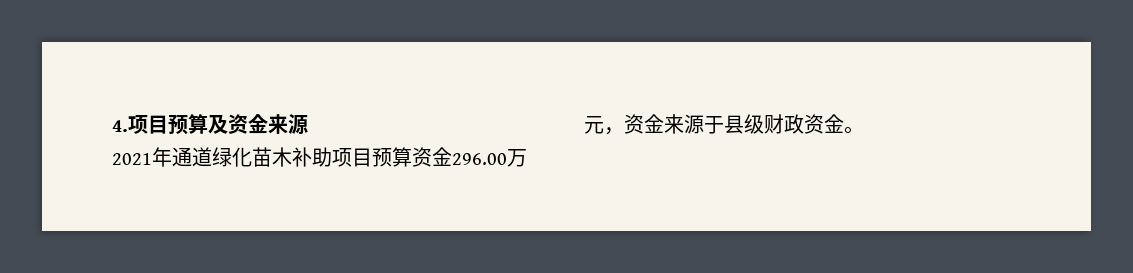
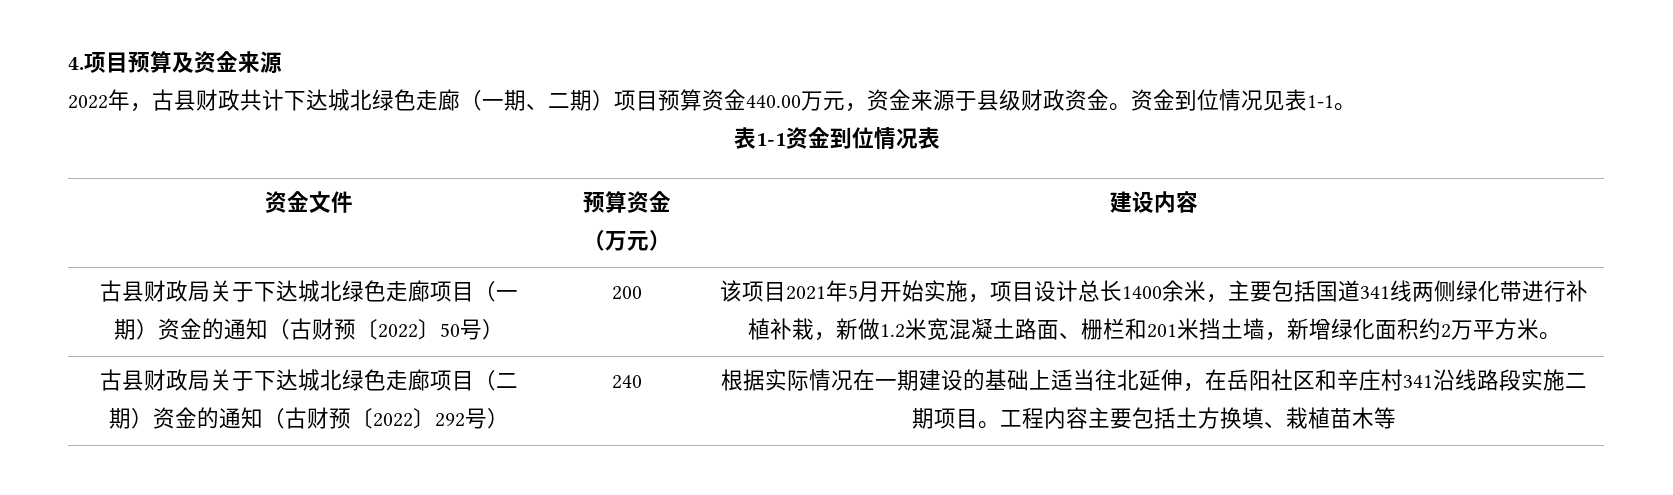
- 2021年通道绿化苗木补助项目预算资金296.00万元，资金来源于县级财政资金。
+ 2022年，古县财政共计下达城北绿色走廊（一期、二期）项目预算资金440.00万元，资金来源于县级财政资金。
+ 资金到位情况见表1-1。
+ 表1-1资金到位情况表
+ 资金文件 | 预算资金（万元） | 建设内容
+ 古县财政局关于下达城北绿色走廊项目（一期）资金的通知（古财预〔2022〕50号） | 200 | 该项目2021年5月开始实施，项目设计总长1400余米，主要包括国道341线两侧绿化带进行补植补栽，新做1.2米宽混凝土路面、栅栏和201米挡土墙，新增绿化面积约2万平方米。
+ 古县财政局关于下达城北绿色走廊项目（二期）资金的通知（古财预〔2022〕292号） | 240 | 根据实际情况在一期建设的基础上适当往北延伸，在岳阳社区和辛庄村341沿线路段实施二期项目。工程内容主要包括土方换填、栽植苗木等

